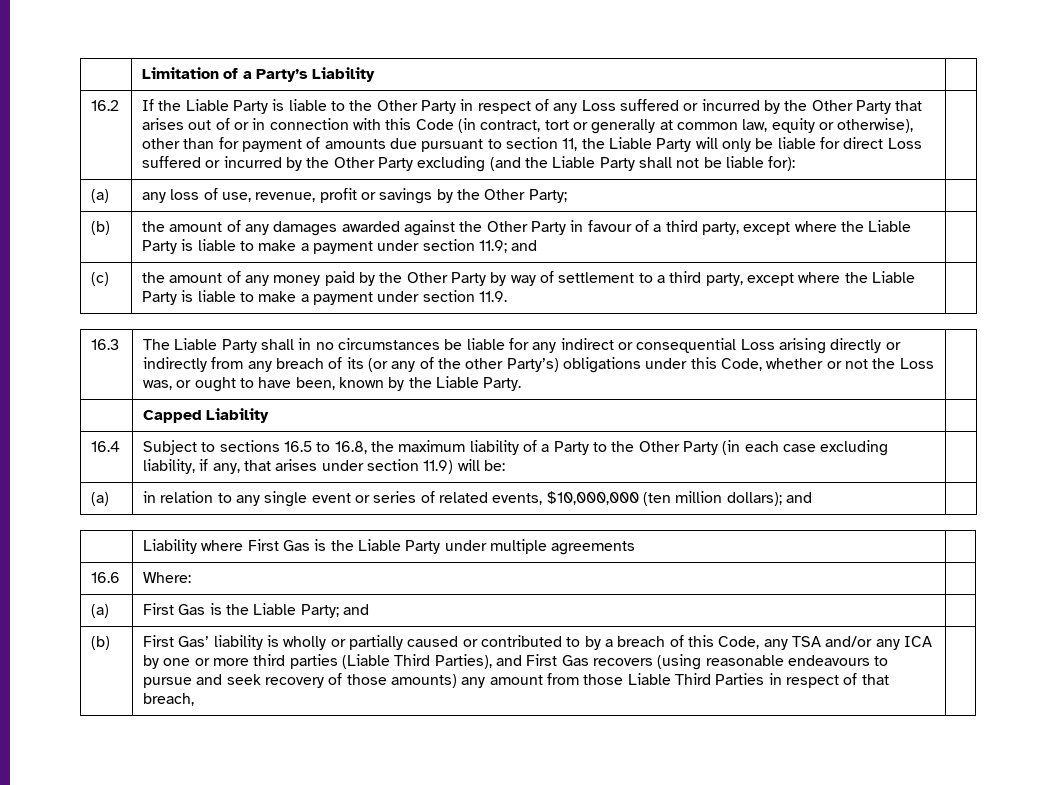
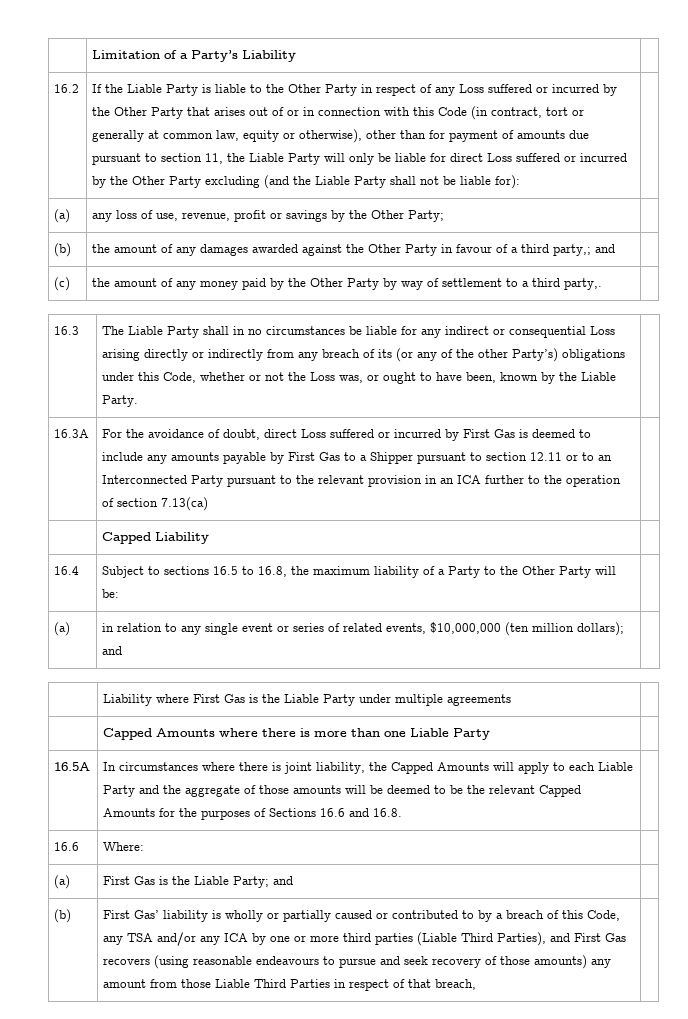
- (b) | the amount of any damages awarded against the Other Party in favour of a third party, except where the Liable Party is liable to make a payment under section 11.9; and |
+ (b) | the amount of any damages awarded against the Other Party in favour of a third party,; and |
- (c) | the amount of any money paid by the Other Party by way of settlement to a third party, except where the Liable Party is liable to make a payment under section 11.9. |
+ (c) | the amount of any money paid by the Other Party by way of settlement to a third party,. |
+ 16.3A | For the avoidance of doubt, direct Loss suffered or incurred by First Gas is deemed to include any amounts payable by First Gas to a Shipper pursuant to section 12.11 or to an Interconnected Party pursuant to the relevant provision in an ICA further to the operation of section 7.13(ca)
- 16.4 | Subject to sections 16.5 to 16.8, the maximum liability of a Party to the Other Party (in each case excluding liability, if any, that arises under section 11.9) will be: |
+ 16.4 | Subject to sections 16.5 to 16.8, the maximum liability of a Party to the Other Party will be: |
+ | Capped Amounts where there is more than one Liable Party |
+ 16.5A | In circumstances where there is joint liability, the Capped Amounts will apply to each Liable Party and the aggregate of those amounts will be deemed to be the relevant Capped Amounts for the purposes of Sections 16.6 and 16.8. |

